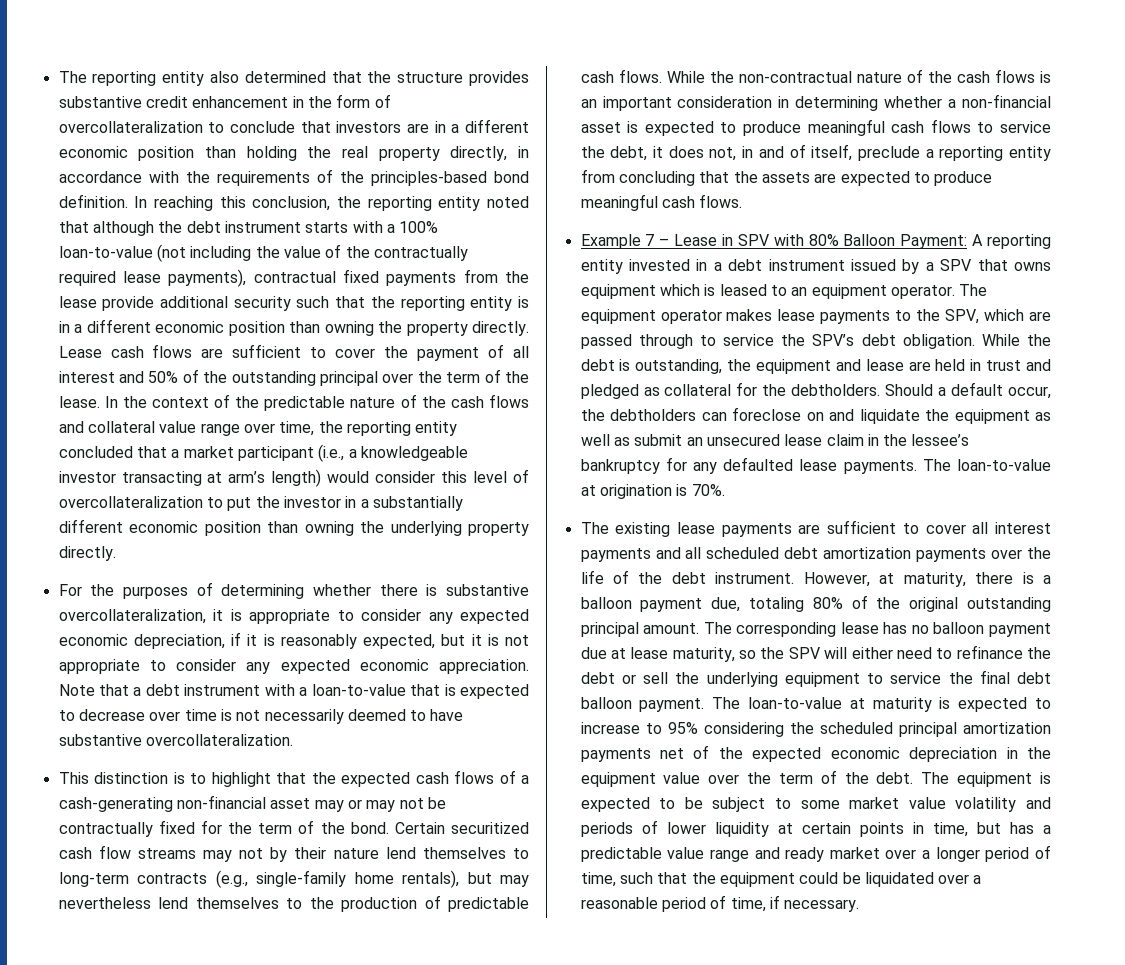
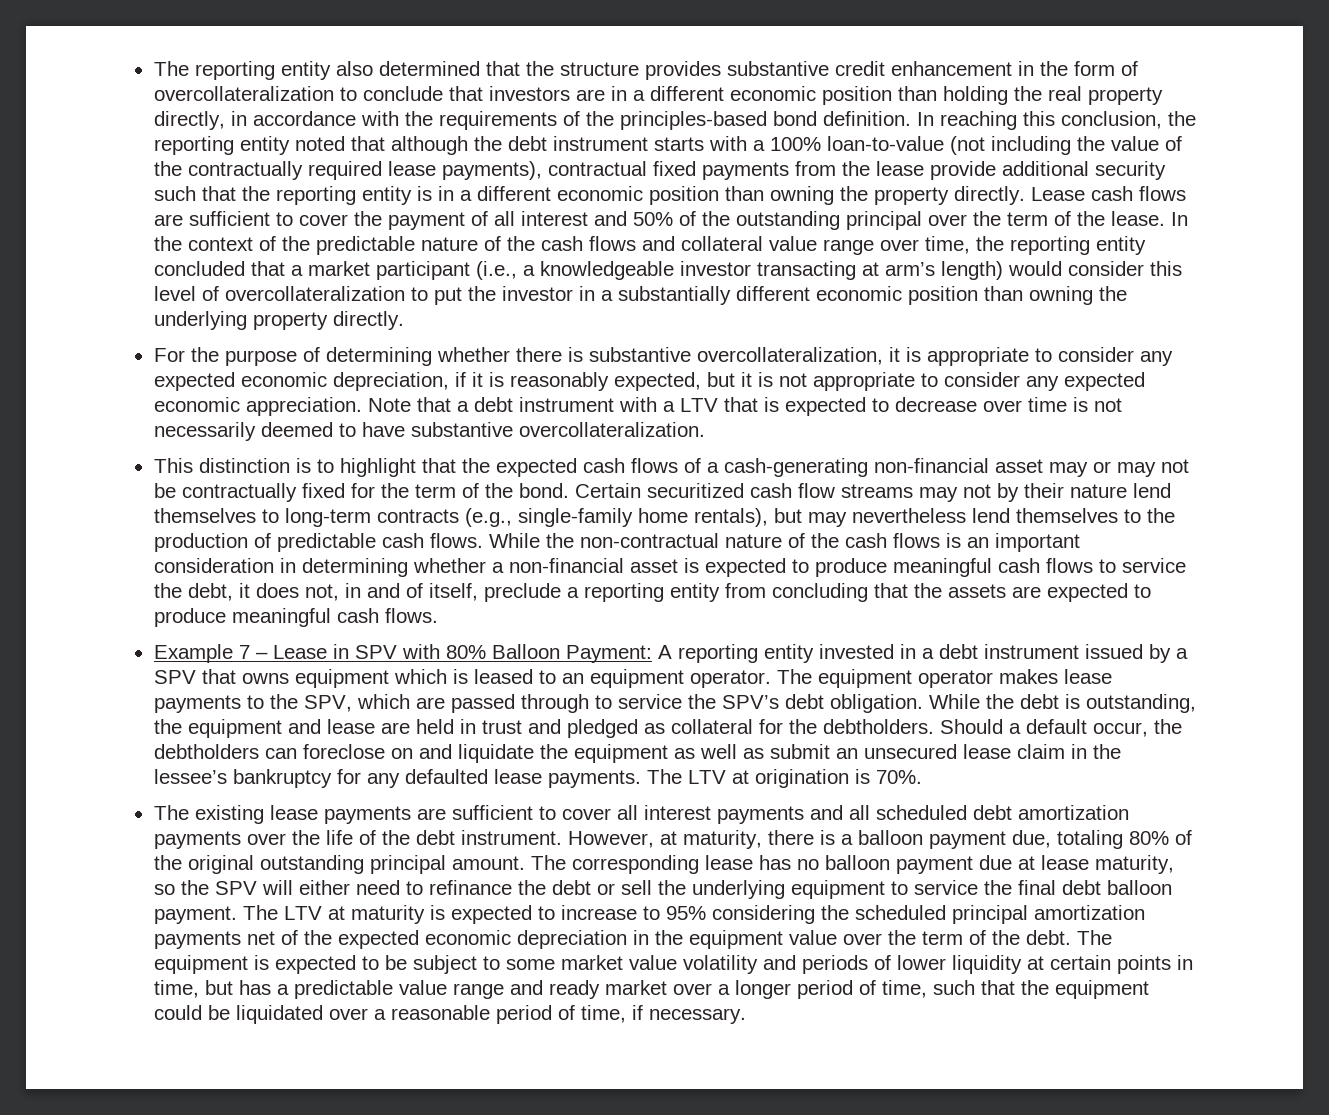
- For the purposes of determining whether there is substantive overcollateralization, it is appropriate to consider any expected economic depreciation, if it is reasonably expected, but it is not appropriate to consider any expected economic appreciation.
+ For the purpose of determining whether there is substantive overcollateralization, it is appropriate to consider any expected economic depreciation, if it is reasonably expected, but it is not appropriate to consider any expected economic appreciation.
- Note that a debt instrument with a loan-to-value that is expected to decrease over time is not necessarily deemed to have substantive overcollateralization.
+ Note that a debt instrument with a LTV that is expected to decrease over time is not necessarily deemed to have substantive overcollateralization.
- The loan-to-value at origination is 70%.
+ The LTV at origination is 70%.
- The loan-to-value at maturity is expected to increase to 95% considering the scheduled principal amortization payments net of the expected economic depreciation in the equipment value over the term of the debt.
+ The LTV at maturity is expected to increase to 95% considering the scheduled principal amortization payments net of the expected economic depreciation in the equipment value over the term of the debt.

